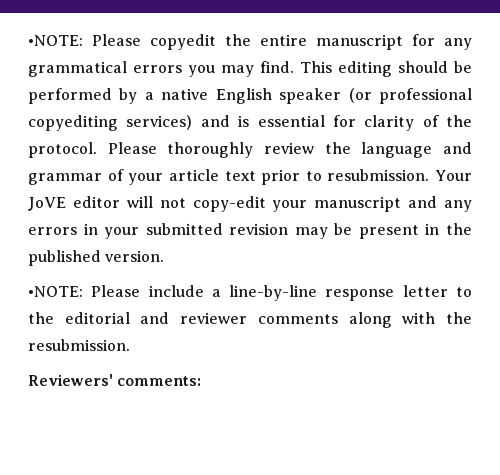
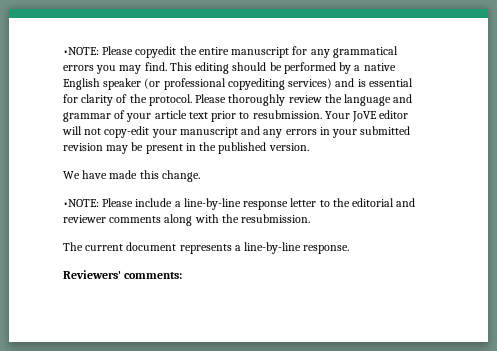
+ We have made this change.
+ The current document represents a line-by-line response.

